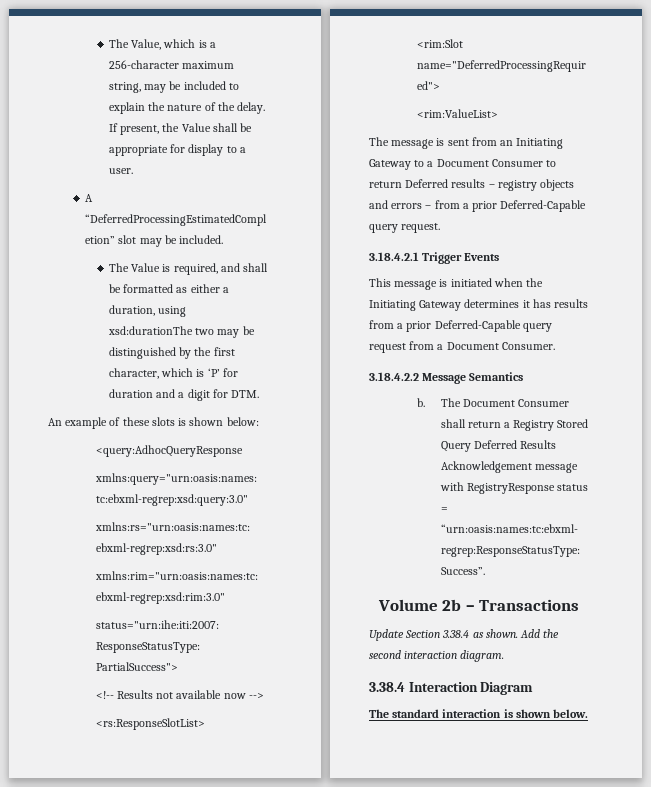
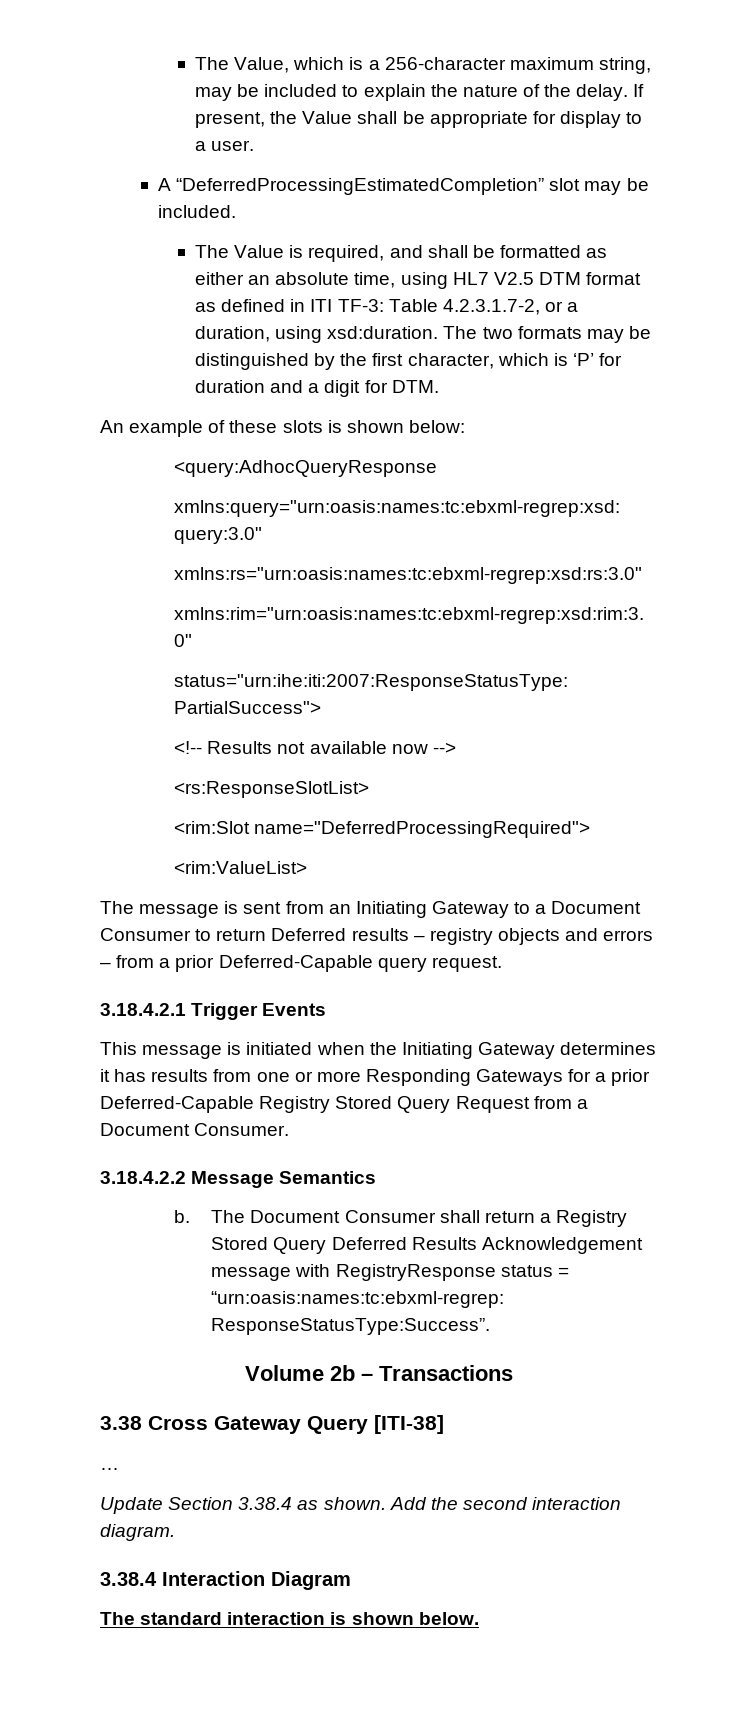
- The Value is required, and shall be formatted as either a duration, using xsd:durationThe two may be distinguished by the first character, which is ‘P’ for duration and a digit for DTM.
+ The Value is required, and shall be formatted as either an absolute time, using HL7 V2.5 DTM format as defined in ITI TF-3: Table 4.2.3.1.7-2, or a duration, using xsd:duration. The two formats may be distinguished by the first character, which is ‘P’ for duration and a digit for DTM.
- This message is initiated when the Initiating Gateway determines it has results from a prior Deferred-Capable query request from a Document Consumer.
+ This message is initiated when the Initiating Gateway determines it has results from one or more Responding Gateways for a prior Deferred-Capable Registry Stored Query Request from a Document Consumer.
+ 3.38 Cross Gateway Query [ITI-38]
+ …

